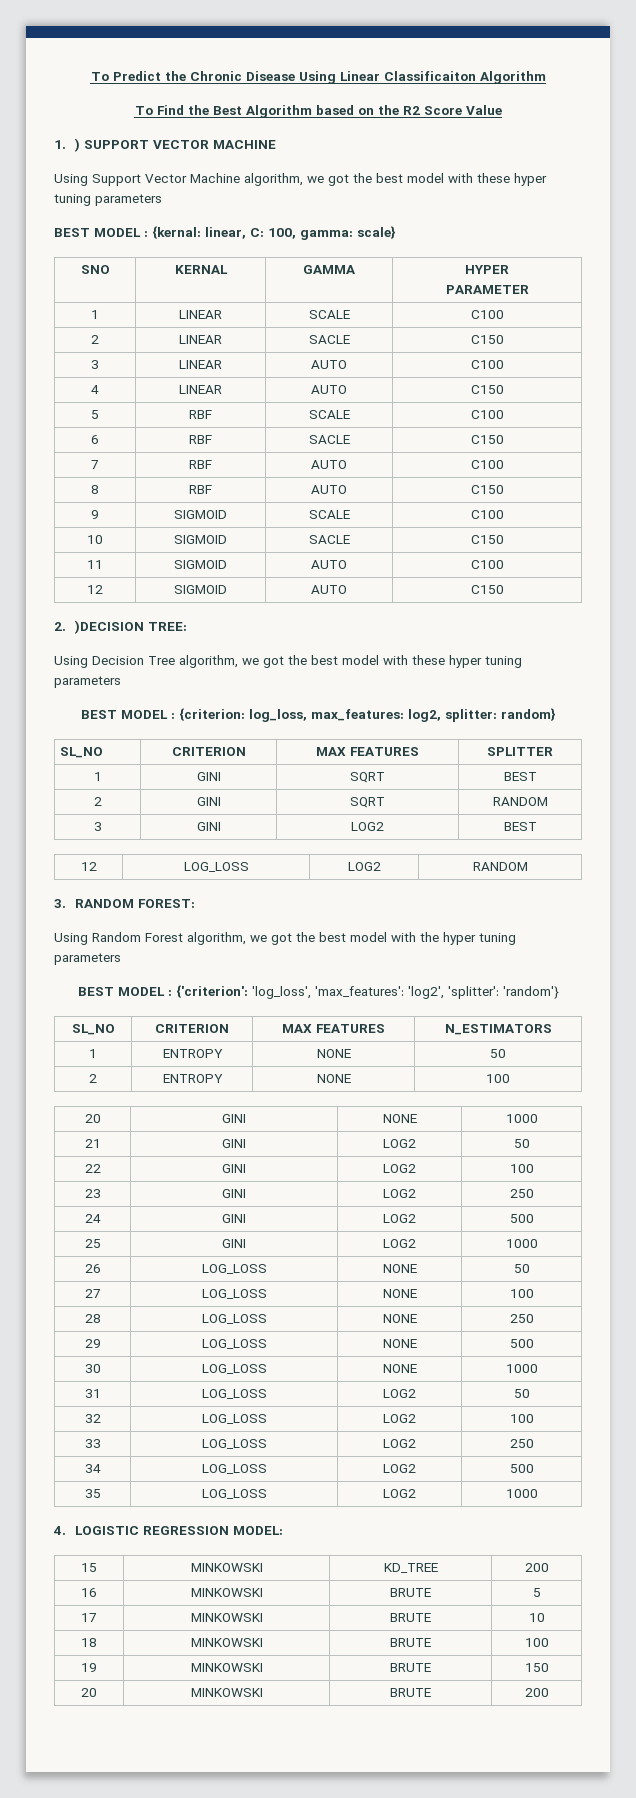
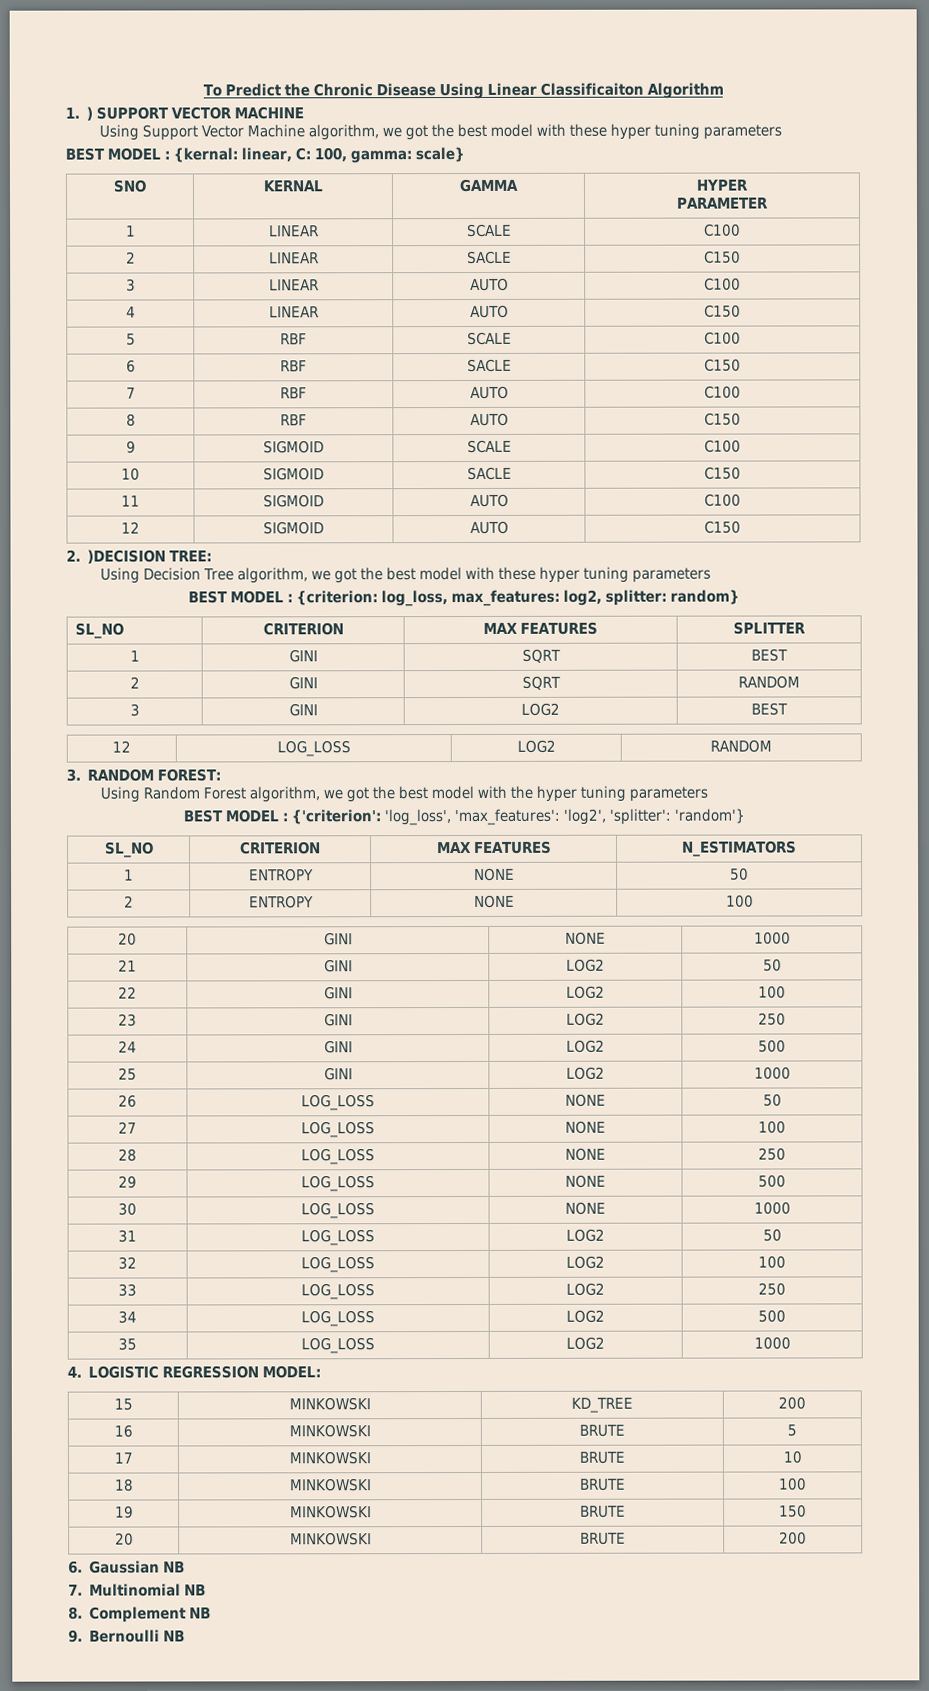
- To Find the Best Algorithm based on the R2 Score Value
+ 6. Gaussian NB
+ 7. Multinomial NB
+ 8. Complement NB
+ 9. Bernoulli NB

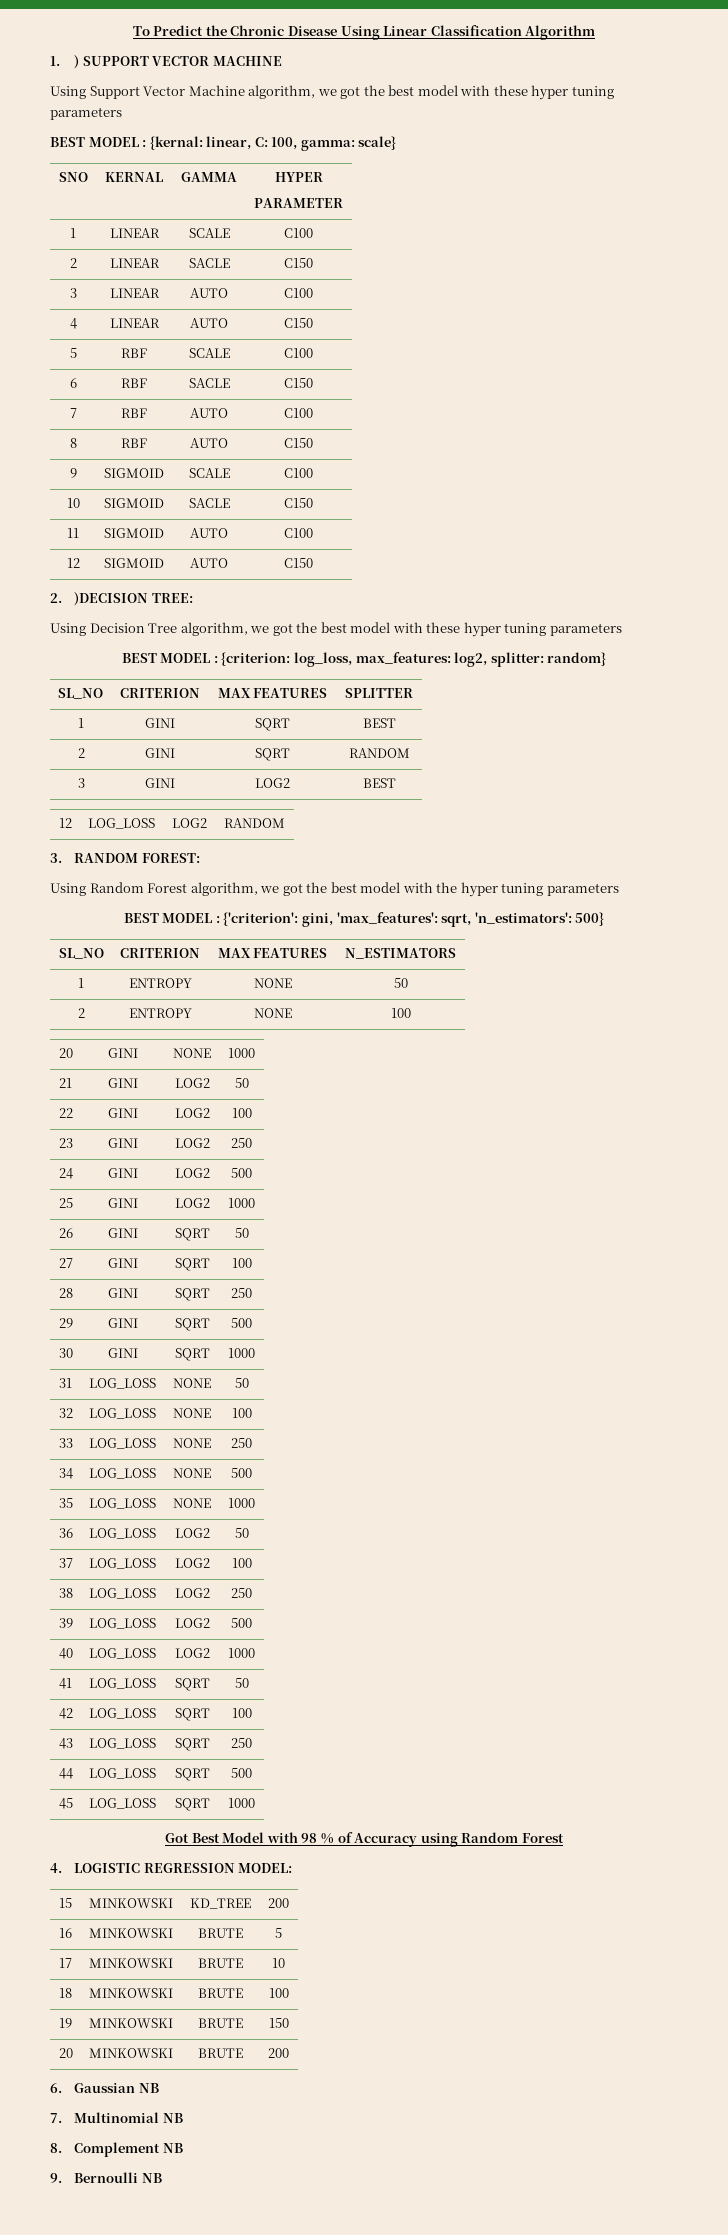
- To Predict the Chronic Disease Using Linear Classificaiton Algorithm
+ To Predict the Chronic Disease Using Linear Classification Algorithm
- BEST MODEL : {'criterion': 'log_loss', 'max_features': 'log2', 'splitter': 'random'}
+ BEST MODEL : {'criterion': gini, 'max_features': sqrt, 'n_estimators': 500}
- 26 | LOG_LOSS | NONE | 50
+ 26 | GINI | SQRT | 50
+ 27 | GINI | SQRT | 100
+ 28 | GINI | SQRT | 250
+ 29 | GINI | SQRT | 500
+ 30 | GINI | SQRT | 1000
+ 31 | LOG_LOSS | NONE | 50
- 27 | LOG_LOSS | NONE | 100
+ 32 | LOG_LOSS | NONE | 100
- 28 | LOG_LOSS | NONE | 250
+ 33 | LOG_LOSS | NONE | 250
- 29 | LOG_LOSS | NONE | 500
+ 34 | LOG_LOSS | NONE | 500
- 30 | LOG_LOSS | NONE | 1000
+ 35 | LOG_LOSS | NONE | 1000
- 31 | LOG_LOSS | LOG2 | 50
+ 36 | LOG_LOSS | LOG2 | 50
- 32 | LOG_LOSS | LOG2 | 100
+ 37 | LOG_LOSS | LOG2 | 100
- 33 | LOG_LOSS | LOG2 | 250
+ 38 | LOG_LOSS | LOG2 | 250
- 34 | LOG_LOSS | LOG2 | 500
+ 39 | LOG_LOSS | LOG2 | 500
- 35 | LOG_LOSS | LOG2 | 1000
+ 40 | LOG_LOSS | LOG2 | 1000
+ 41 | LOG_LOSS | SQRT | 50
+ 42 | LOG_LOSS | SQRT | 100
+ 43 | LOG_LOSS | SQRT | 250
+ 44 | LOG_LOSS | SQRT | 500
+ 45 | LOG_LOSS | SQRT | 1000
+ Got Best Model with 98 % of Accuracy using Random Forest

